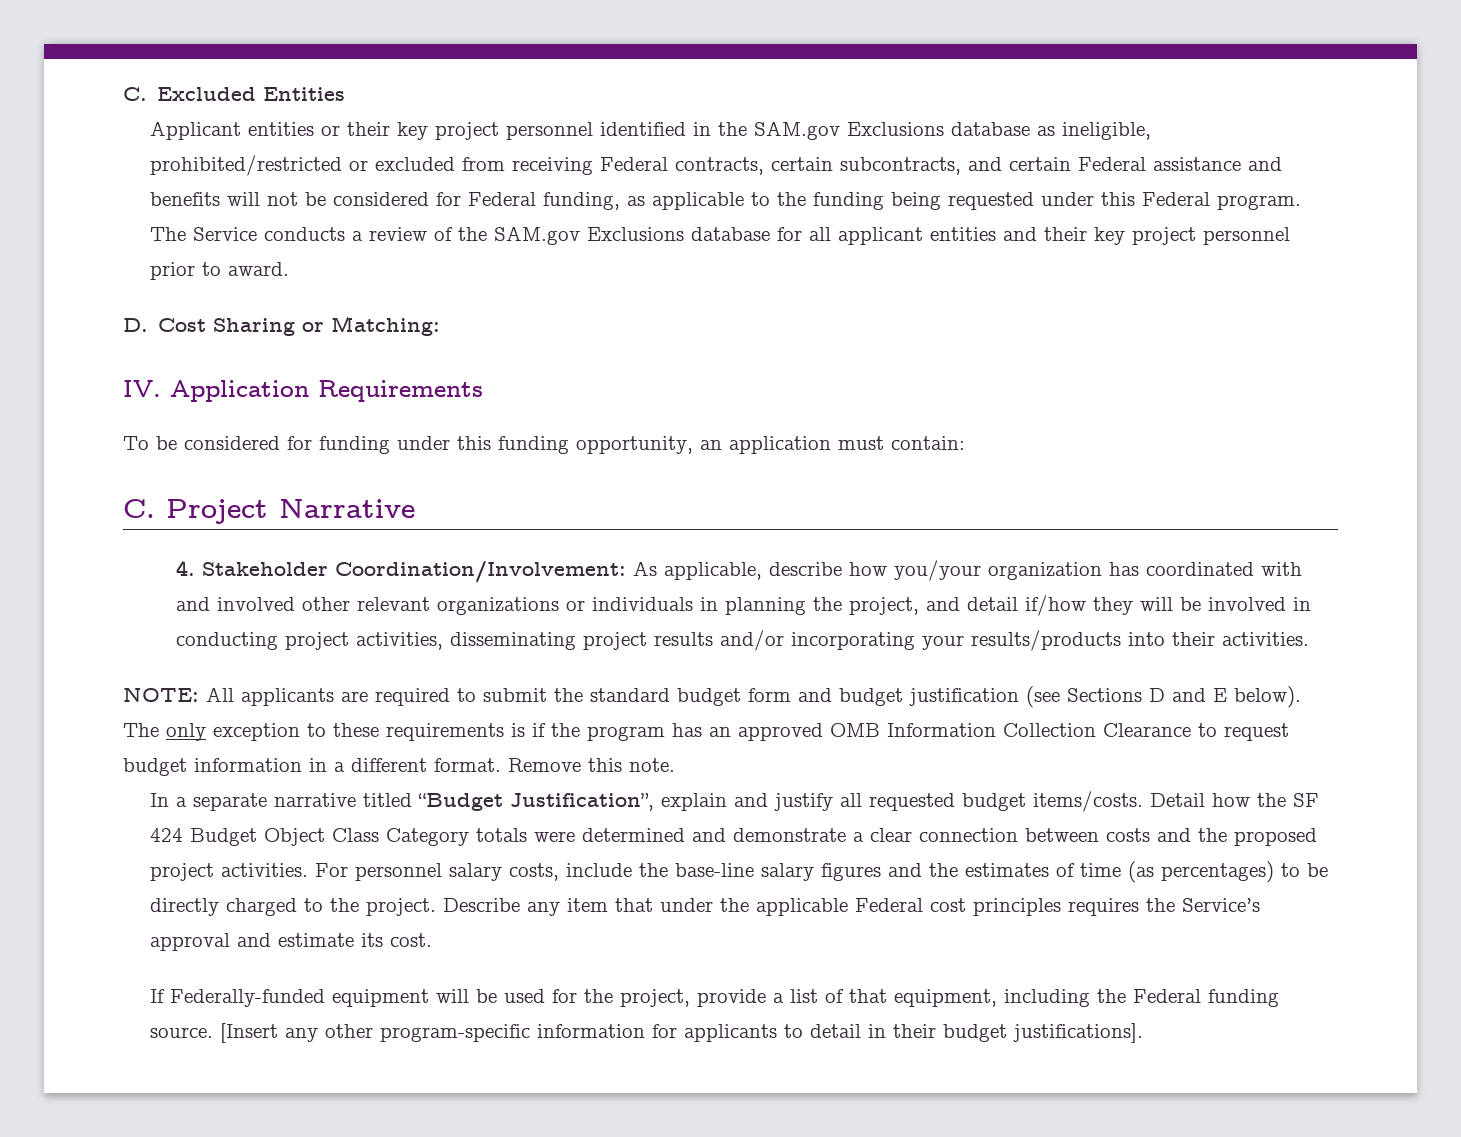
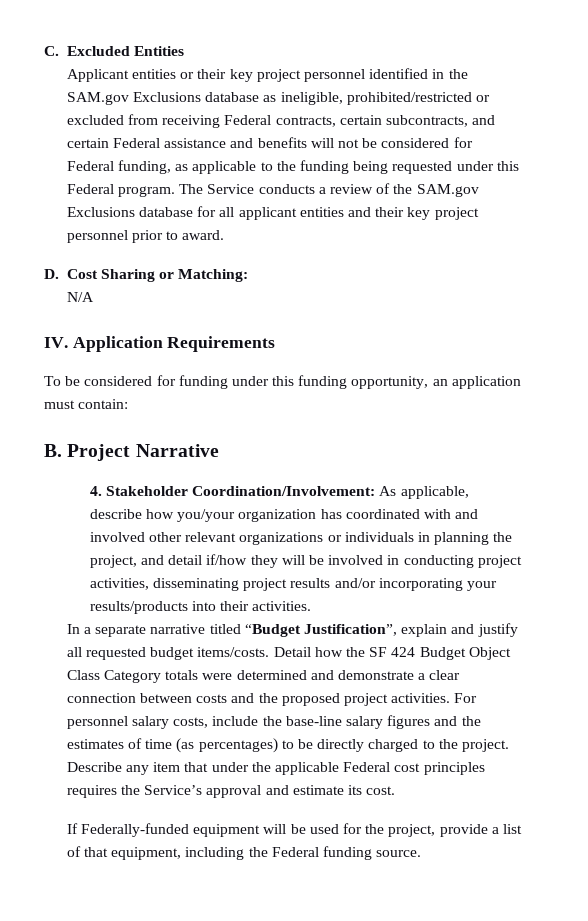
+ N/A
- C. Project Narrative
+ B. Project Narrative
- NOTE: All applicants are required to submit the standard budget form and budget justification (see Sections D and E below). The only exception to these requirements is if the program has an approved OMB Information Collection Clearance to request budget information in a different format. Remove this note.
- [Insert any other program-specific information for applicants to detail in their budget justifications].

